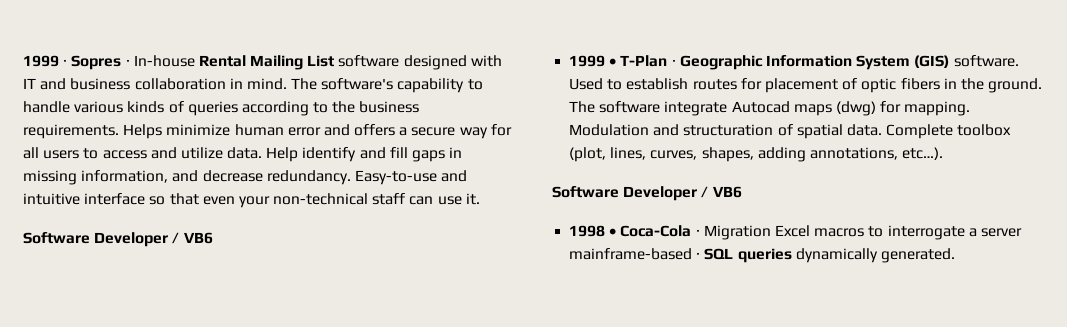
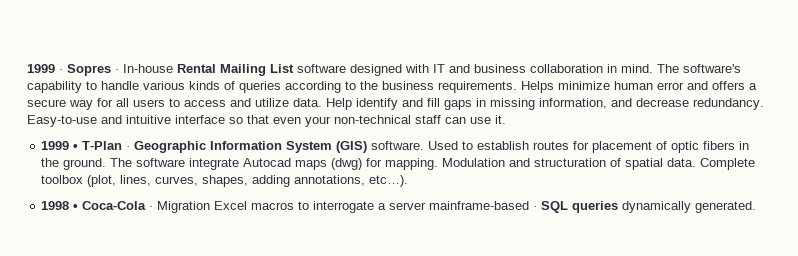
  Easy-to-use and intuitive interface so that even your non-technical staff can use it.
- Software Developer / VB6
  Complete toolbox (plot, lines, curves, shapes, adding annotations, etc…).
- Software Developer / VB6

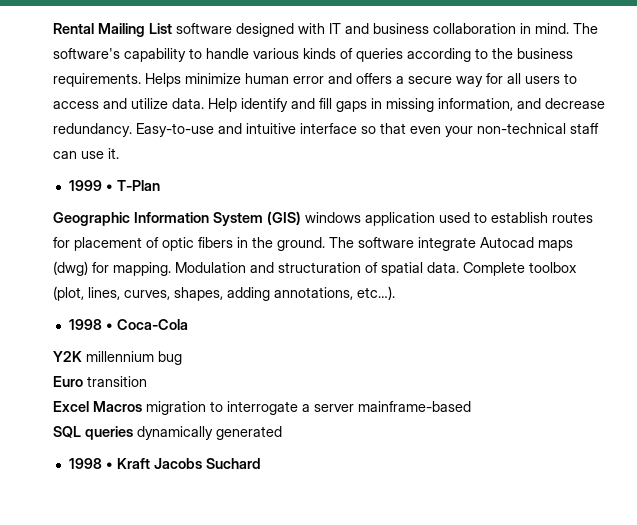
- 1999 · Sopres · In-house Rental Mailing List software designed with IT and business collaboration in mind.
+ Rental Mailing List software designed with IT and business collaboration in mind.
- 1999 • T-Plan · Geographic Information System (GIS) software. Used to establish routes for placement of optic fibers in the ground.
+ 1999 • T-Plan
+ Geographic Information System (GIS) windows application used to establish routes for placement of optic fibers in the ground.
- 1998 • Coca-Cola · Migration Excel macros to interrogate a server mainframe-based · SQL queries dynamically generated.
+ 1998 • Coca-Cola
+ Y2K millennium bug
+ Euro transition
+ Excel Macros migration to interrogate a server mainframe-based
+ SQL queries dynamically generated
+ 1998 • Kraft Jacobs Suchard

